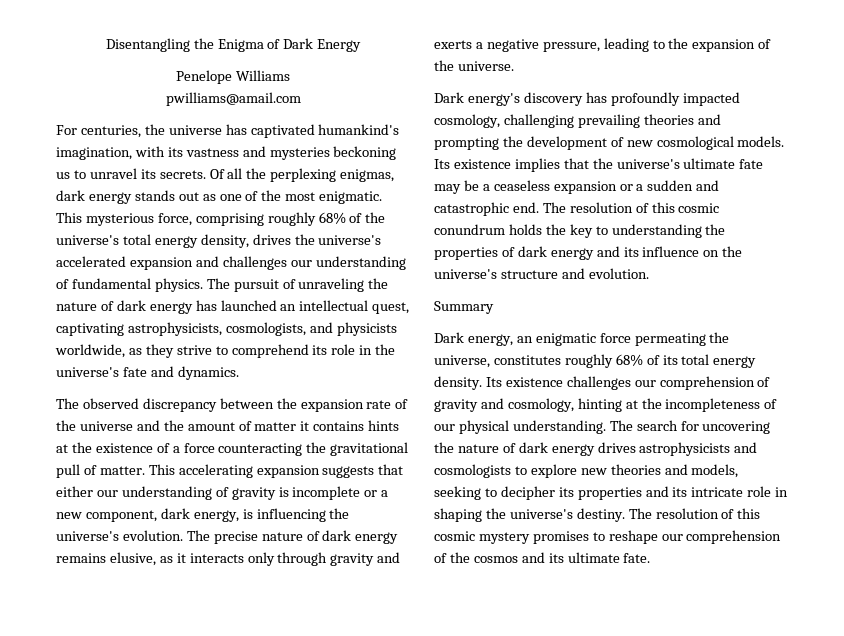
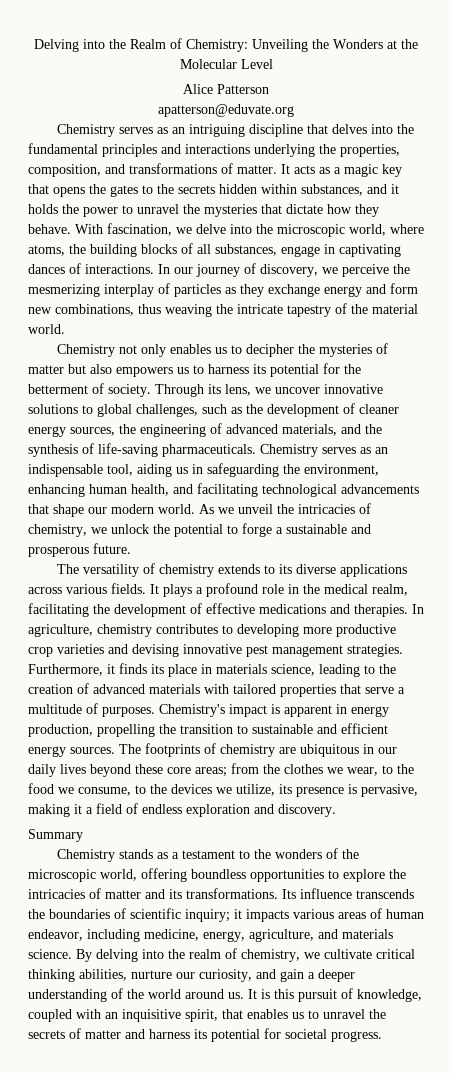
- Disentangling the Enigma of Dark Energy
- Penelope Williams
- pwilliams@amail.com
- For centuries, the universe has captivated humankind's imagination, with its vastness and mysteries beckoning us to unravel its secrets. Of all the perplexing enigmas, dark energy stands out as one of the most enigmatic. This mysterious force, comprising roughly 68% of the universe's total energy density, drives the universe's accelerated expansion and challenges our understanding of fundamental physics. The pursuit of unraveling the nature of dark energy has launched an intellectual quest, captivating astrophysicists, cosmologists, and physicists worldwide, as they strive to comprehend its role in the universe's fate and dynamics.
- The observed discrepancy between the expansion rate of the universe and the amount of matter it contains hints at the existence of a force counteracting the gravitational pull of matter. This accelerating expansion suggests that either our understanding of gravity is incomplete or a new component, dark energy, is influencing the universe's evolution. The precise nature of dark energy remains elusive, as it interacts only through gravity and exerts a negative pressure, leading to the expansion of the universe.
- Dark energy's discovery has profoundly impacted cosmology, challenging prevailing theories and prompting the development of new cosmological models. Its existence implies that the universe's ultimate fate may be a ceaseless expansion or a sudden and catastrophic end. The resolution of this cosmic conundrum holds the key to understanding the properties of dark energy and its influence on the universe's structure and evolution.
+ Delving into the Realm of Chemistry: Unveiling the Wonders at the Molecular Level
+ Alice Patterson
+ apatterson@eduvate.org
+ Chemistry serves as an intriguing discipline that delves into the fundamental principles and interactions underlying the properties, composition, and transformations of matter. It acts as a magic key that opens the gates to the secrets hidden within substances, and it holds the power to unravel the mysteries that dictate how they behave. With fascination, we delve into the microscopic world, where atoms, the building blocks of all substances, engage in captivating dances of interactions. In our journey of discovery, we perceive the mesmerizing interplay of particles as they exchange energy and form new combinations, thus weaving the intricate tapestry of the material world.
+ Chemistry not only enables us to decipher the mysteries of matter but also empowers us to harness its potential for the betterment of society. Through its lens, we uncover innovative solutions to global challenges, such as the development of cleaner energy sources, the engineering of advanced materials, and the synthesis of life-saving pharmaceuticals. Chemistry serves as an indispensable tool, aiding us in safeguarding the environment, enhancing human health, and facilitating technological advancements that shape our modern world. As we unveil the intricacies of chemistry, we unlock the potential to forge a sustainable and prosperous future.
+ The versatility of chemistry extends to its diverse applications across various fields. It plays a profound role in the medical realm, facilitating the development of effective medications and therapies. In agriculture, chemistry contributes to developing more productive crop varieties and devising innovative pest management strategies. Furthermore, it finds its place in materials science, leading to the creation of advanced materials with tailored properties that serve a multitude of purposes. Chemistry's impact is apparent in energy production, propelling the transition to sustainable and efficient energy sources. The footprints of chemistry are ubiquitous in our daily lives beyond these core areas; from the clothes we wear, to the food we consume, to the devices we utilize, its presence is pervasive, making it a field of endless exploration and discovery.
  Summary
- Dark energy, an enigmatic force permeating the universe, constitutes roughly 68% of its total energy density. Its existence challenges our comprehension of gravity and cosmology, hinting at the incompleteness of our physical understanding. The search for uncovering the nature of dark energy drives astrophysicists and cosmologists to explore new theories and models, seeking to decipher its properties and its intricate role in shaping the universe's destiny. The resolution of this cosmic mystery promises to reshape our comprehension of the cosmos and its ultimate fate.
+ Chemistry stands as a testament to the wonders of the microscopic world, offering boundless opportunities to explore the intricacies of matter and its transformations. Its influence transcends the boundaries of scientific inquiry; it impacts various areas of human endeavor, including medicine, energy, agriculture, and materials science. By delving into the realm of chemistry, we cultivate critical thinking abilities, nurture our curiosity, and gain a deeper understanding of the world around us. It is this pursuit of knowledge, coupled with an inquisitive spirit, that enables us to unravel the secrets of matter and harness its potential for societal progress.

